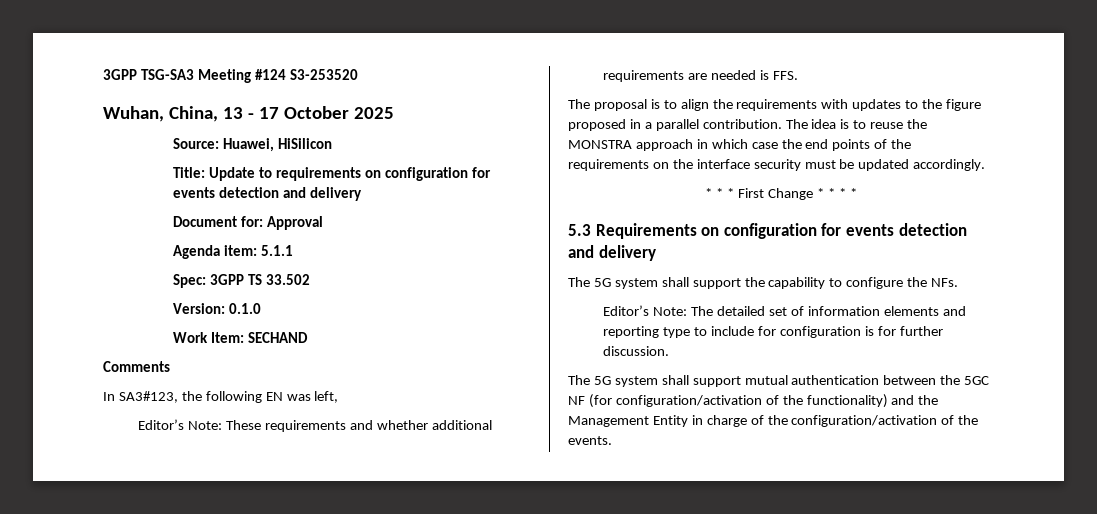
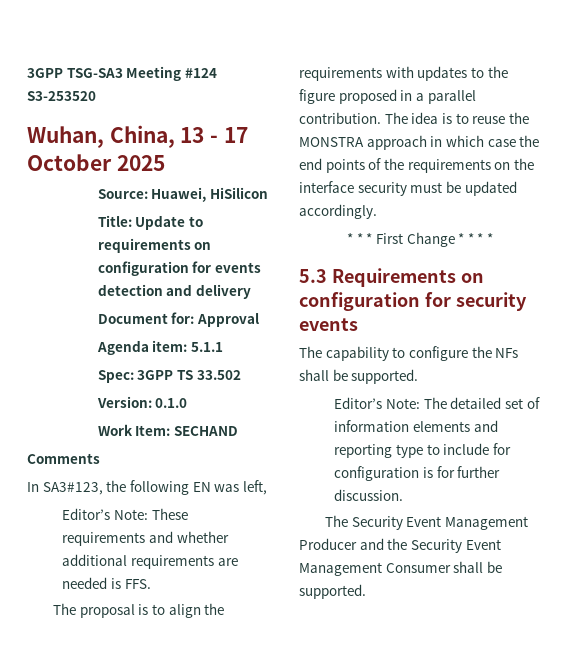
- 5.3 Requirements on configuration for events detection and delivery
- The 5G system shall support the capability to configure the NFs.
+ 5.3 Requirements on configuration for security events
+ The capability to configure the NFs shall be supported.
- The 5G system shall support mutual authentication between the 5GC NF (for configuration/activation of the functionality) and the Management Entity in charge of the configuration/activation of the events.
+ The Security Event Management Producer and the Security Event Management Consumer shall be supported.

